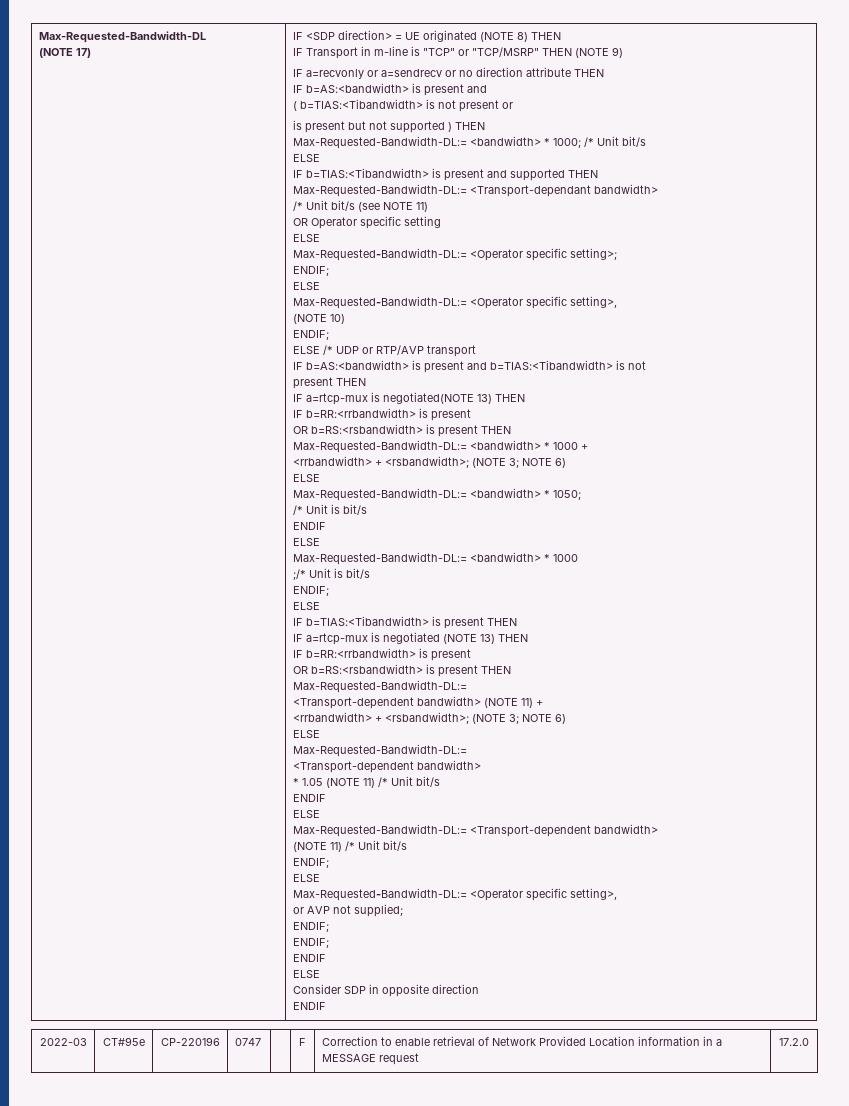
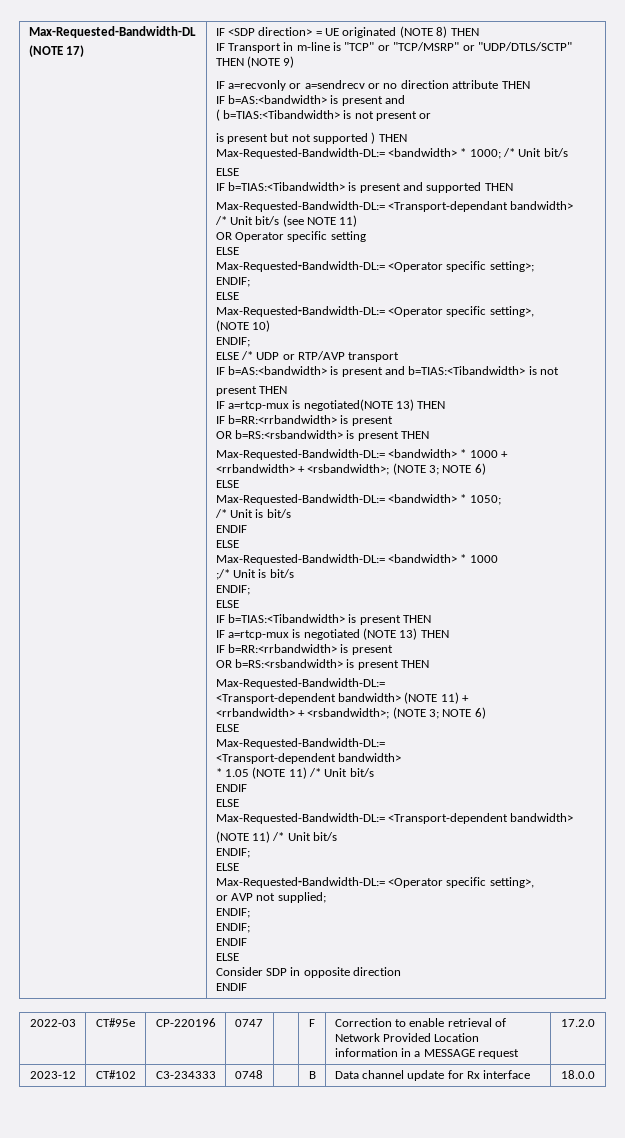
- IF Transport in m-line is "TCP" or "TCP/MSRP" THEN (NOTE 9)
+ IF Transport in m-line is "TCP" or "TCP/MSRP" or "UDP/DTLS/SCTP" THEN (NOTE 9)
+ 2023-12 | CT#102 | C3-234333 | 0748 | | B | Data channel update for Rx interface | 18.0.0

